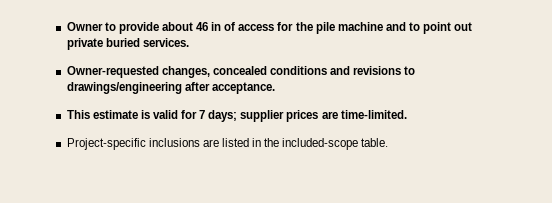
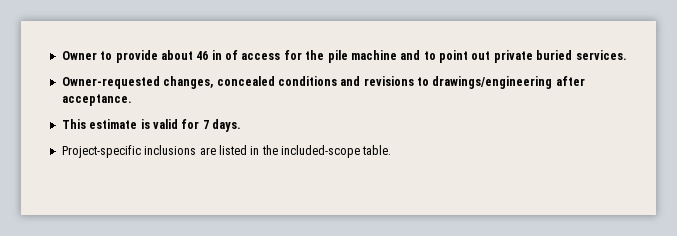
- This estimate is valid for 7 days; supplier prices are time-limited.
+ This estimate is valid for 7 days.

